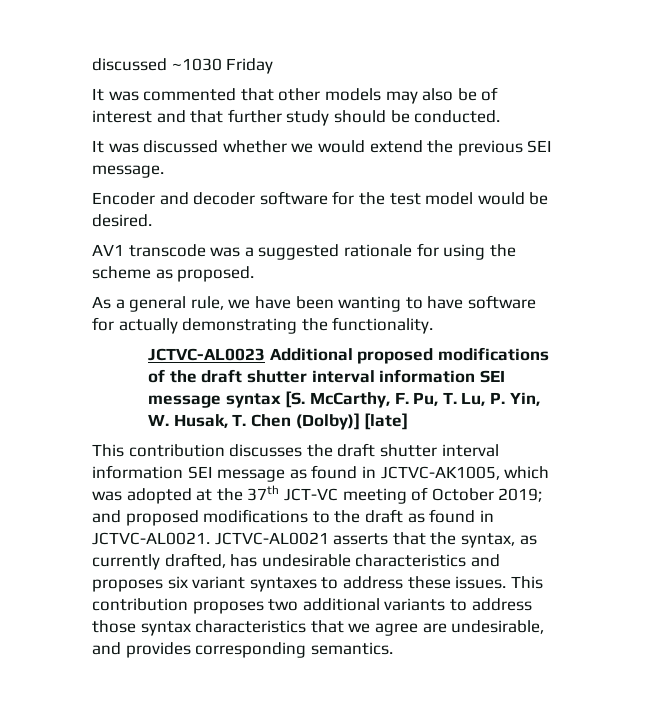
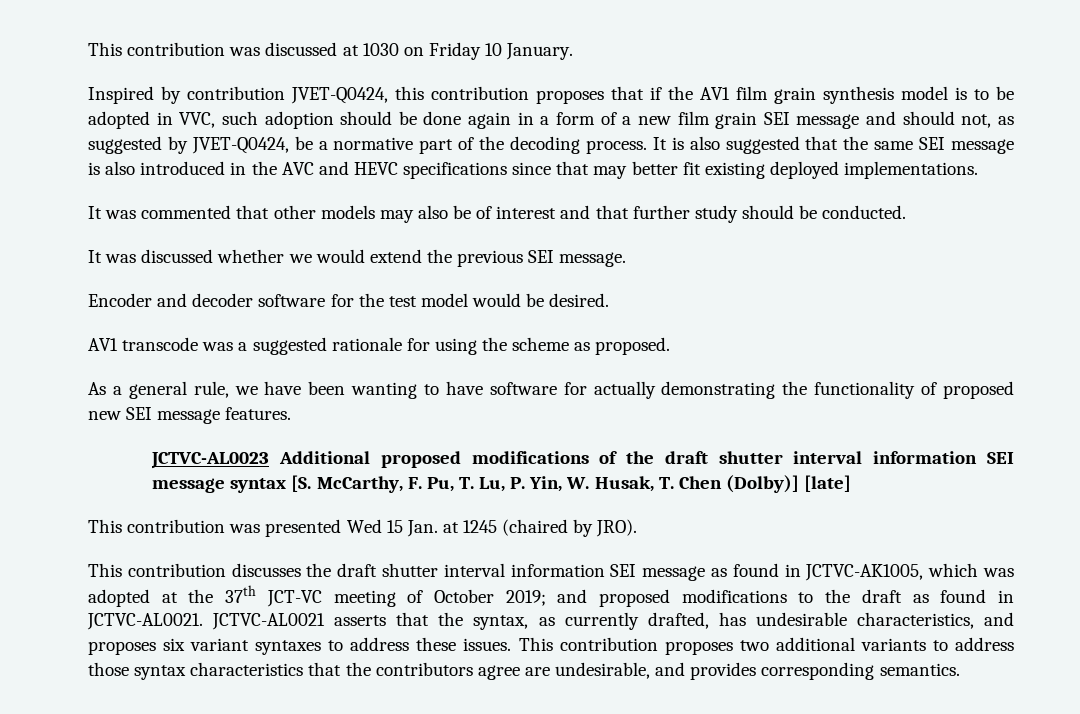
- discussed ~1030 Friday
+ This contribution was discussed at 1030 on Friday 10 January.
+ Inspired by contribution JVET-Q0424, this contribution proposes that if the AV1 film grain synthesis model is to be adopted in VVC, such adoption should be done again in a form of a new film grain SEI message and should not, as suggested by JVET-Q0424, be a normative part of the decoding process. It is also suggested that the same SEI message is also introduced in the AVC and HEVC specifications since that may better fit existing deployed implementations.
- As a general rule, we have been wanting to have software for actually demonstrating the functionality.
+ As a general rule, we have been wanting to have software for actually demonstrating the functionality of proposed new SEI message features.
+ This contribution was presented Wed 15 Jan. at 1245 (chaired by JRO).
- JCTVC-AL0021 asserts that the syntax, as currently drafted, has undesirable characteristics and proposes six variant syntaxes to address these issues.
+ JCTVC-AL0021 asserts that the syntax, as currently drafted, has undesirable characteristics, and proposes six variant syntaxes to address these issues.
- This contribution proposes two additional variants to address those syntax characteristics that we agree are undesirable, and provides corresponding semantics.
+ This contribution proposes two additional variants to address those syntax characteristics that the contributors agree are undesirable, and provides corresponding semantics.

